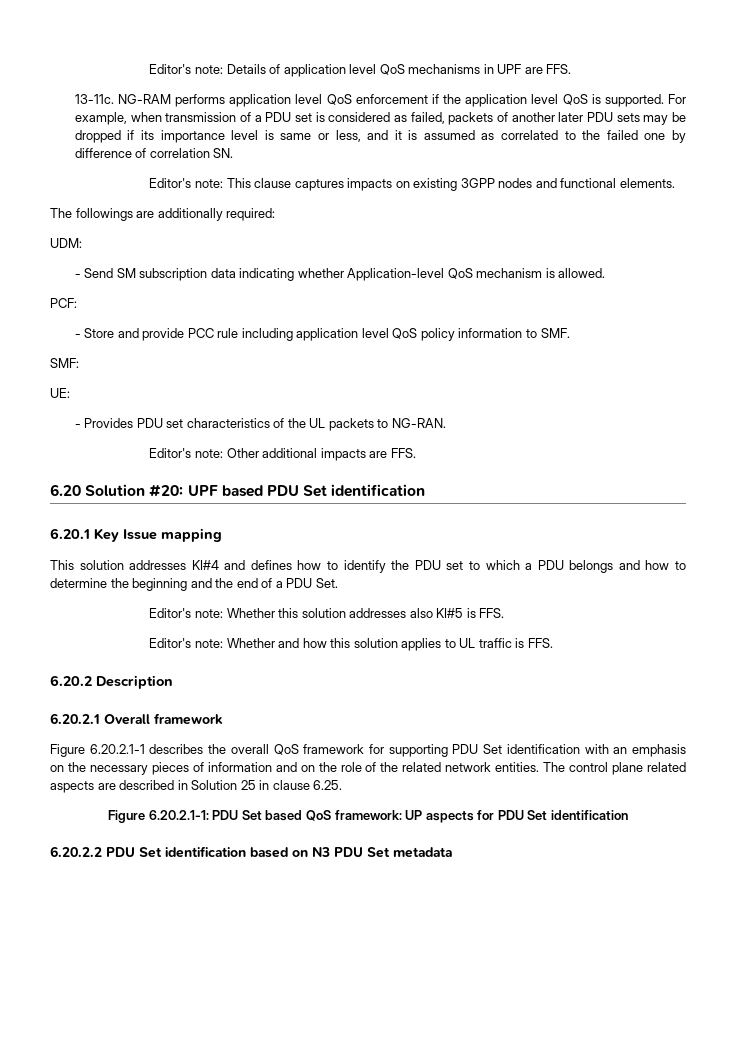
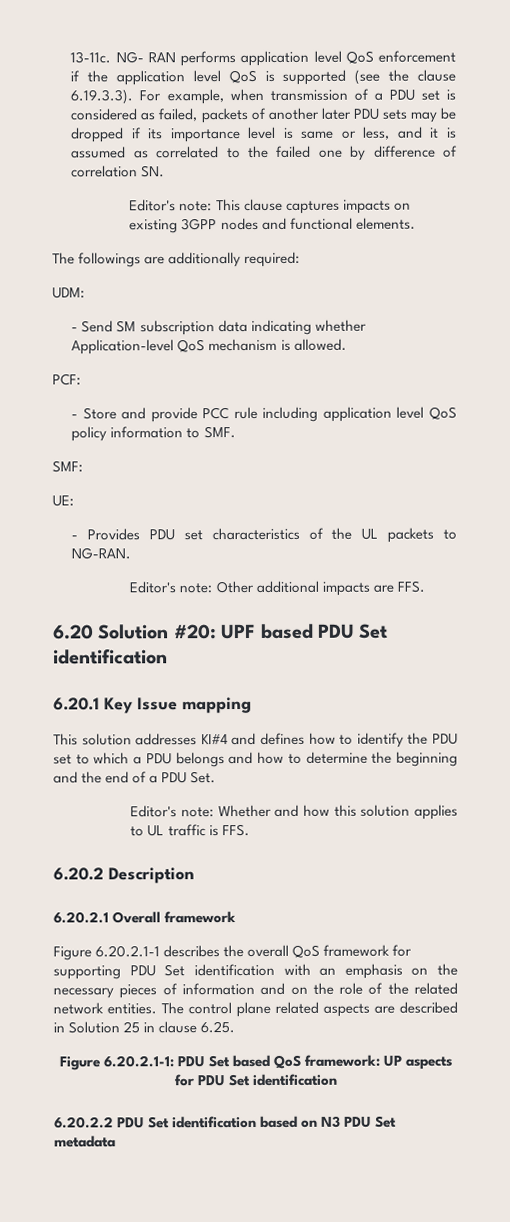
- Editor's note: Details of application level QoS mechanisms in UPF are FFS.
- 13-11c. NG-RAM performs application level QoS enforcement if the application level QoS is supported. For example, when transmission of a PDU set is considered as failed, packets of another later PDU sets may be dropped if its importance level is same or less, and it is assumed as correlated to the failed one by difference of correlation SN.
+ 13-11c. NG- RAN performs application level QoS enforcement if the application level QoS is supported (see the clause 6.19.3.3). For example, when transmission of a PDU set is considered as failed, packets of another later PDU sets may be dropped if its importance level is same or less, and it is assumed as correlated to the failed one by difference of correlation SN.
- Editor's note: Whether this solution addresses also KI#5 is FFS.

